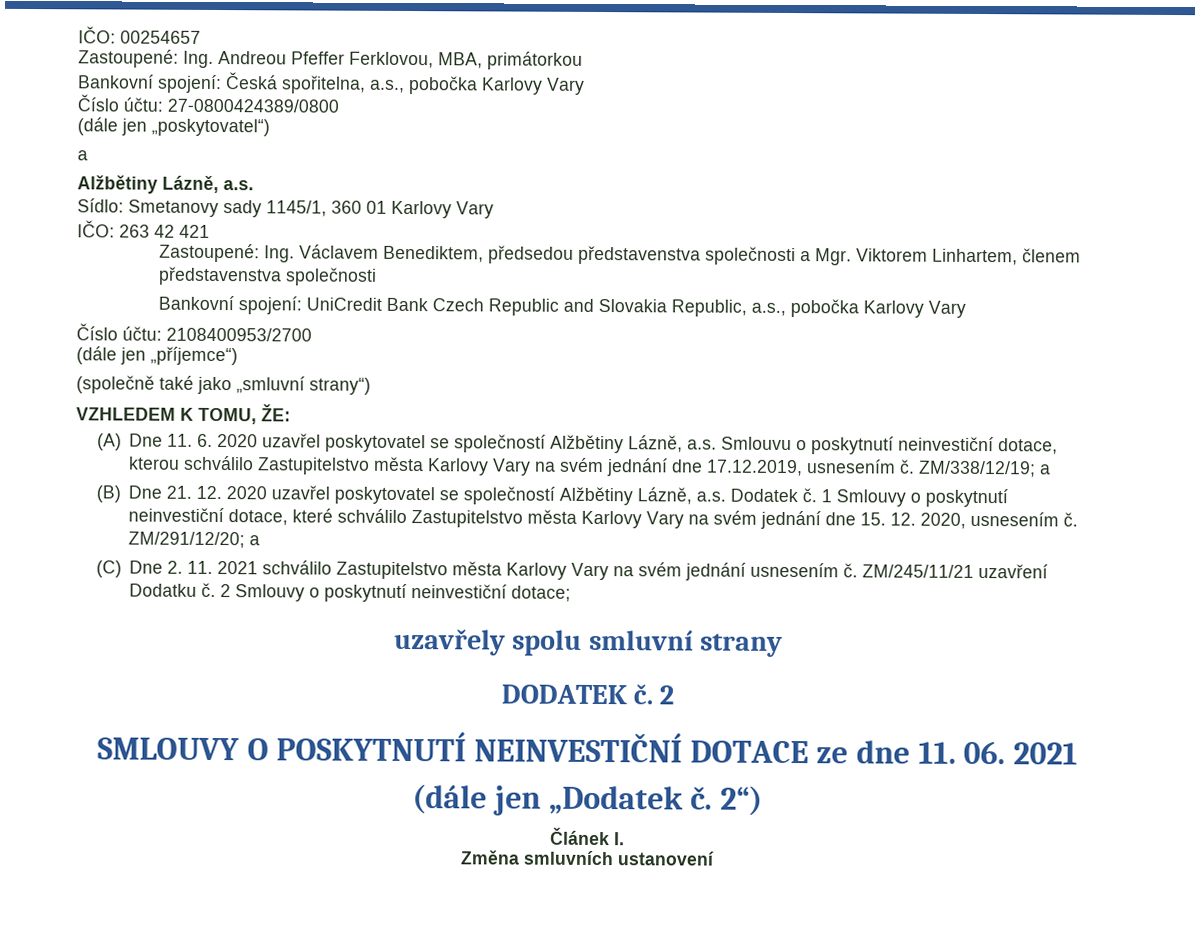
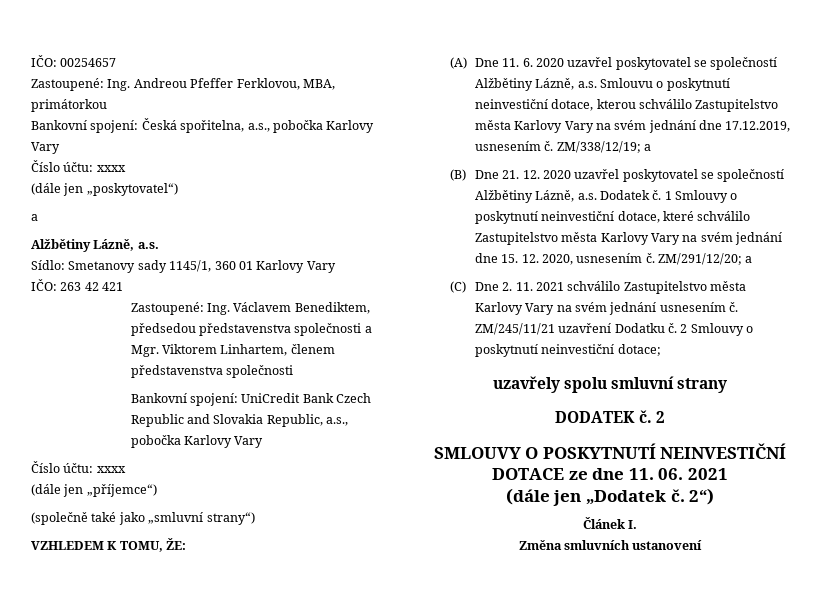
  Bankovní spojení: Česká spořitelna, a.s., pobočka Karlovy Vary
- Číslo účtu: 27-0800424389/0800
+ Číslo účtu: xxxx
  Bankovní spojení: UniCredit Bank Czech Republic and Slovakia Republic, a.s., pobočka Karlovy Vary
- Číslo účtu: 2108400953/2700
+ Číslo účtu: xxxx

